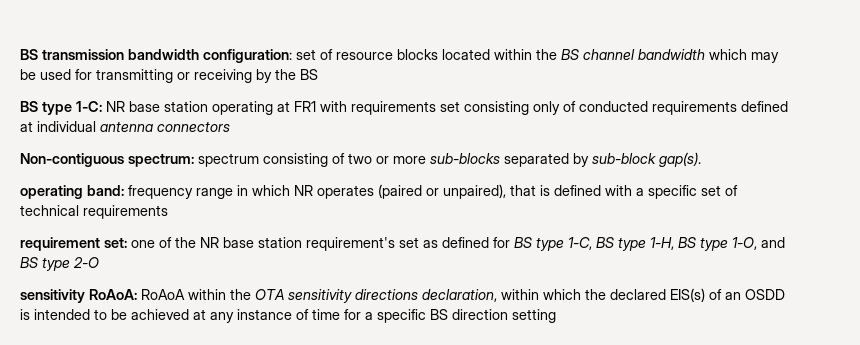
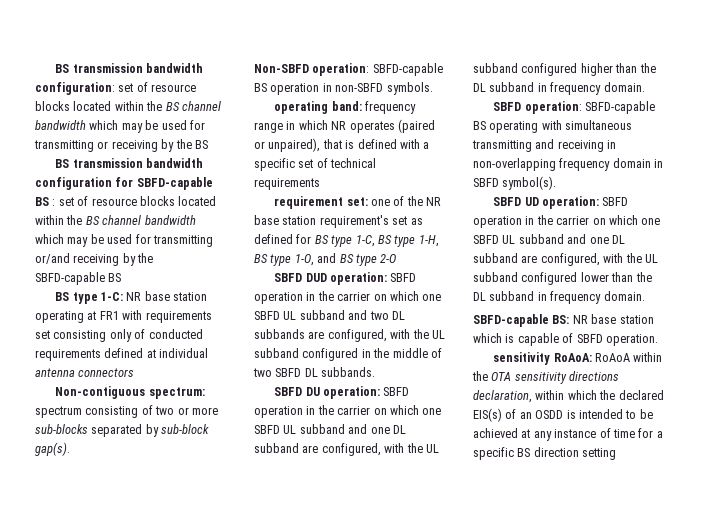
+ BS transmission bandwidth configuration for SBFD-capable BS : set of resource blocks located within the BS channel bandwidth which may be used for transmitting or/and receiving by the SBFD-capable BS
+ Non-SBFD operation: SBFD-capable BS operation in non-SBFD symbols.
+ SBFD DUD operation: SBFD operation in the carrier on which one SBFD UL subband and two DL subbands are configured, with the UL subband configured in the middle of two SBFD DL subbands.
+ SBFD DU operation: SBFD operation in the carrier on which one SBFD UL subband and one DL subband are configured, with the UL subband configured higher than the DL subband in frequency domain.
+ SBFD operation: SBFD-capable BS operating with simultaneous transmitting and receiving in non-overlapping frequency domain in SBFD symbol(s).
+ SBFD UD operation: SBFD operation in the carrier on which one SBFD UL subband and one DL subband are configured, with the UL subband configured lower than the DL subband in frequency domain.
+ SBFD-capable BS: NR base station which is capable of SBFD operation.

